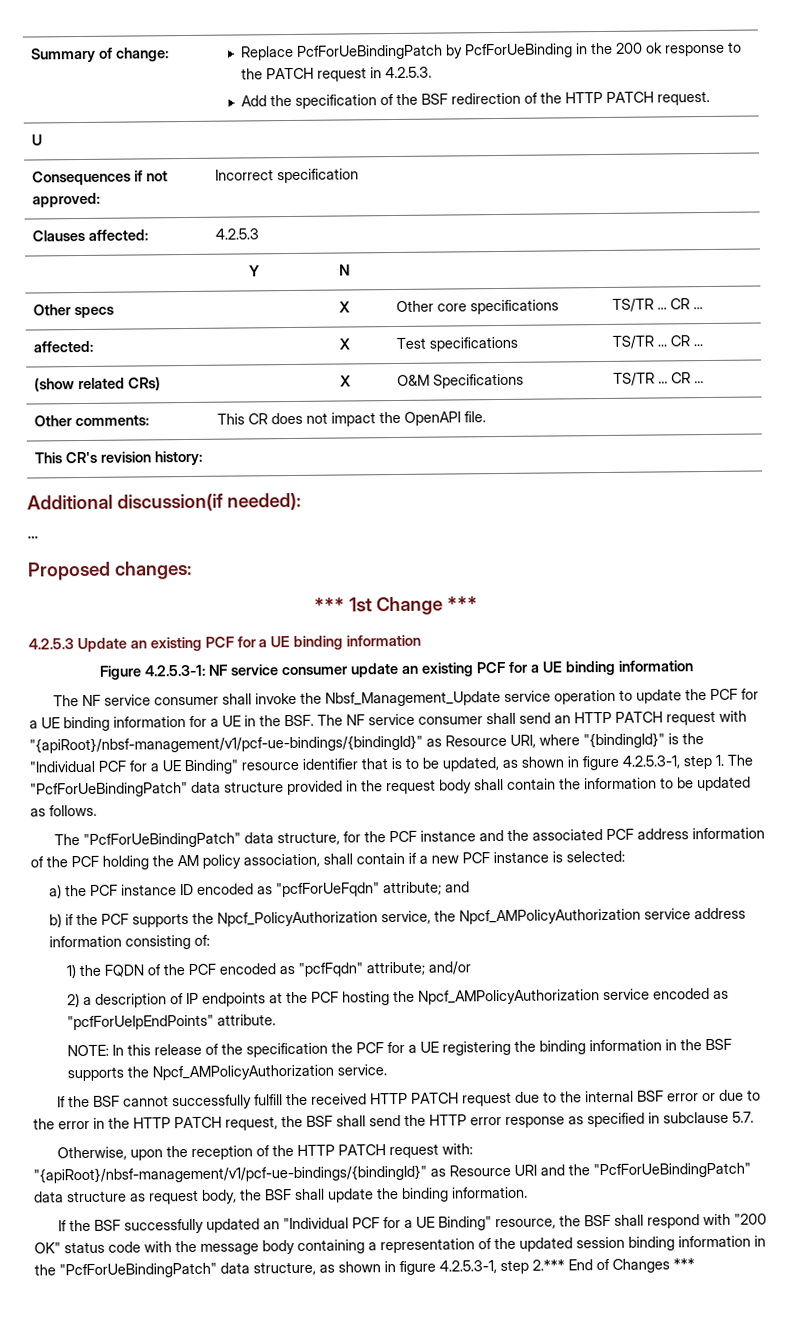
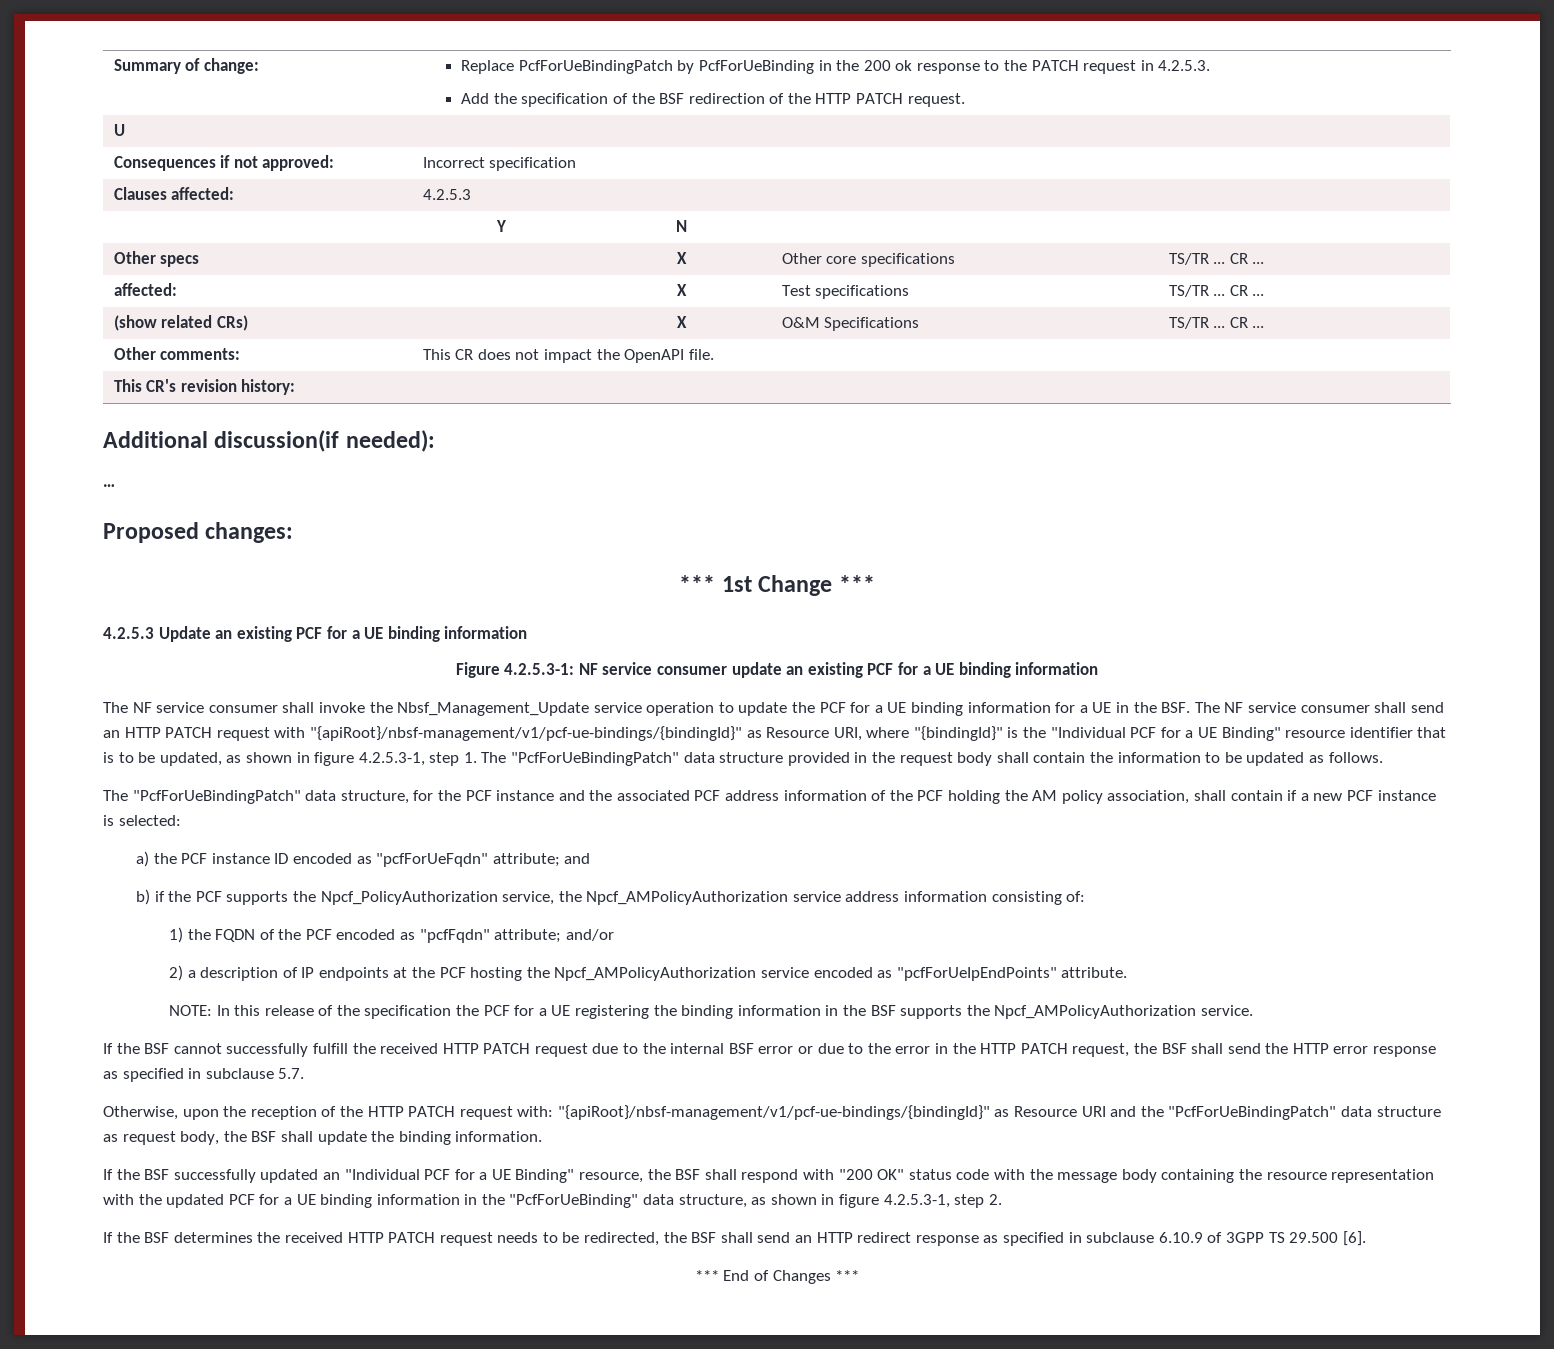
- If the BSF successfully updated an "Individual PCF for a UE Binding" resource, the BSF shall respond with "200 OK" status code with the message body containing a representation of the updated session binding information in the "PcfForUeBindingPatch" data structure, as shown in figure 4.2.5.3-1, step 2.*** End of Changes ***
+ If the BSF successfully updated an "Individual PCF for a UE Binding" resource, the BSF shall respond with "200 OK" status code with the message body containing the resource representation with the updated PCF for a UE binding information in the "PcfForUeBinding" data structure, as shown in figure 4.2.5.3-1, step 2.
+ If the BSF determines the received HTTP PATCH request needs to be redirected, the BSF shall send an HTTP redirect response as specified in subclause 6.10.9 of 3GPP TS 29.500 [6].
+ *** End of Changes ***

